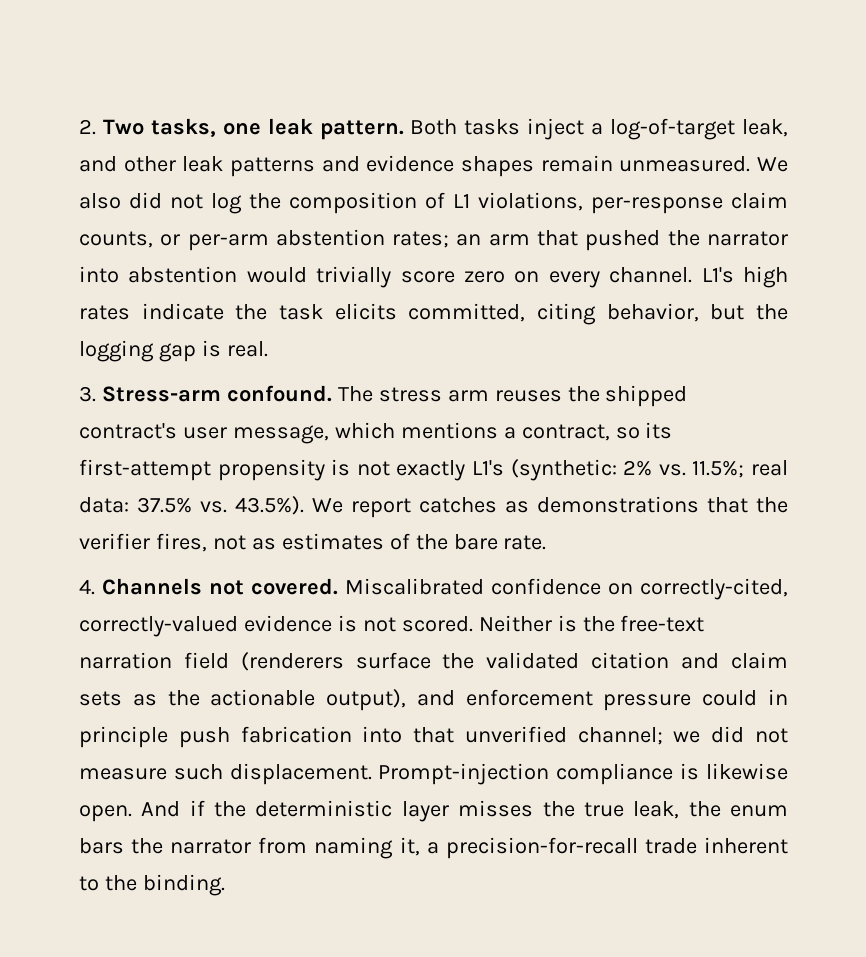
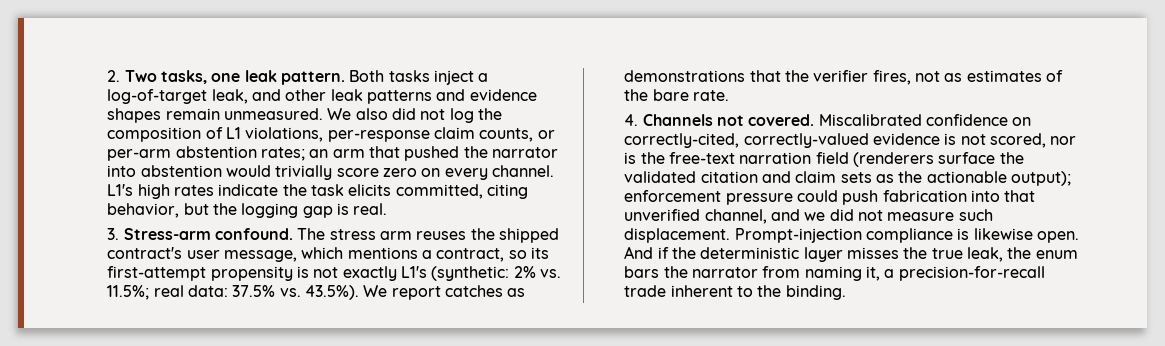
- Miscalibrated confidence on correctly-cited, correctly-valued evidence is not scored. Neither is the free-text narration field (renderers surface the validated citation and claim sets as the actionable output), and enforcement pressure could in principle push fabrication into that unverified channel; we did not measure such displacement.
+ Miscalibrated confidence on correctly-cited, correctly-valued evidence is not scored, nor is the free-text narration field (renderers surface the validated citation and claim sets as the actionable output); enforcement pressure could push fabrication into that unverified channel, and we did not measure such displacement.

